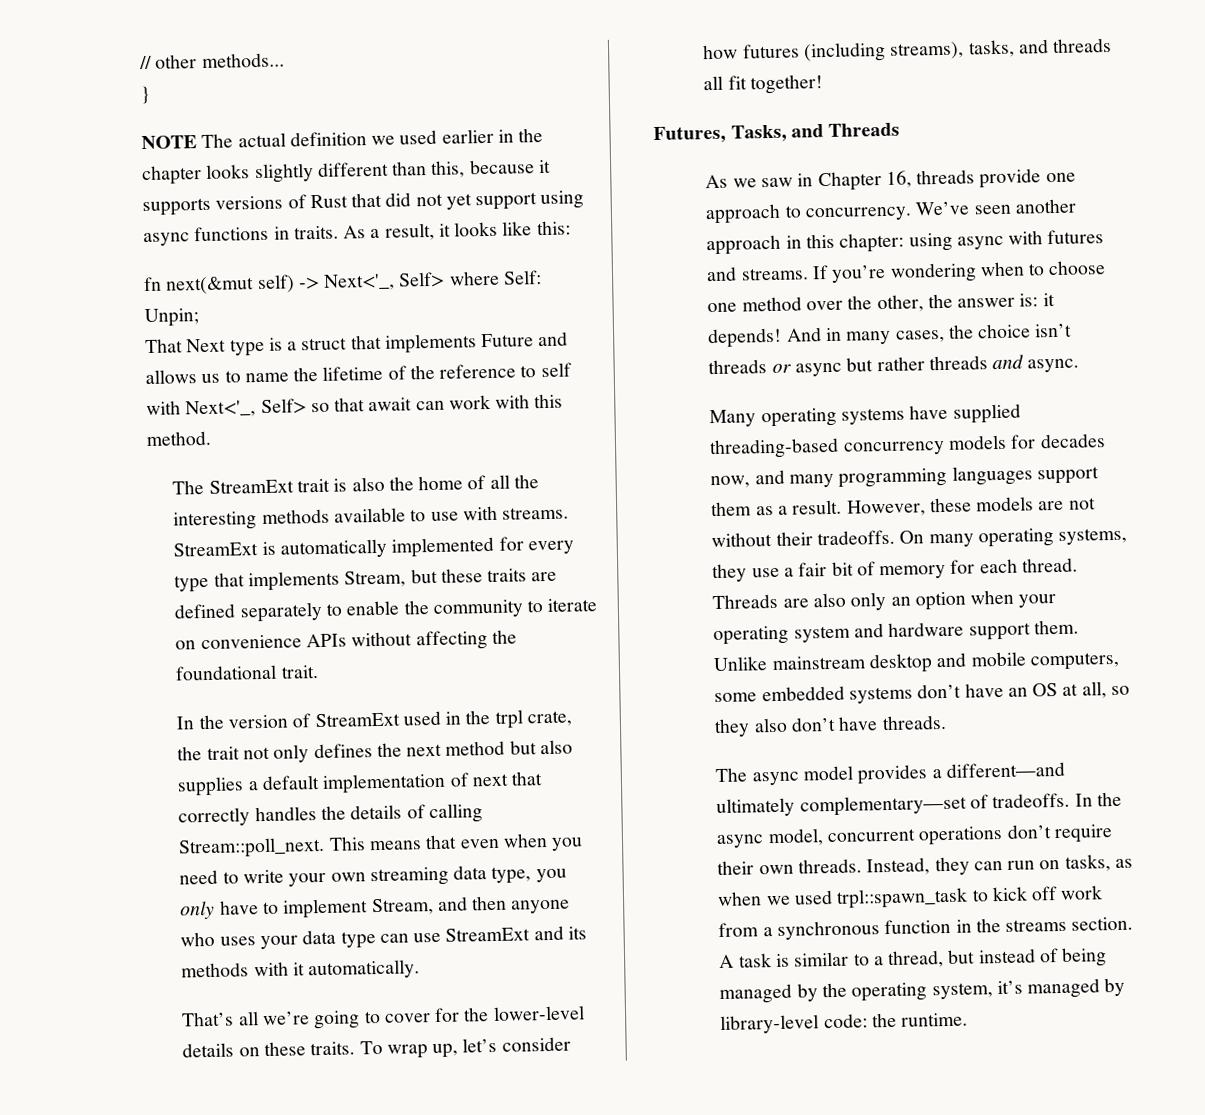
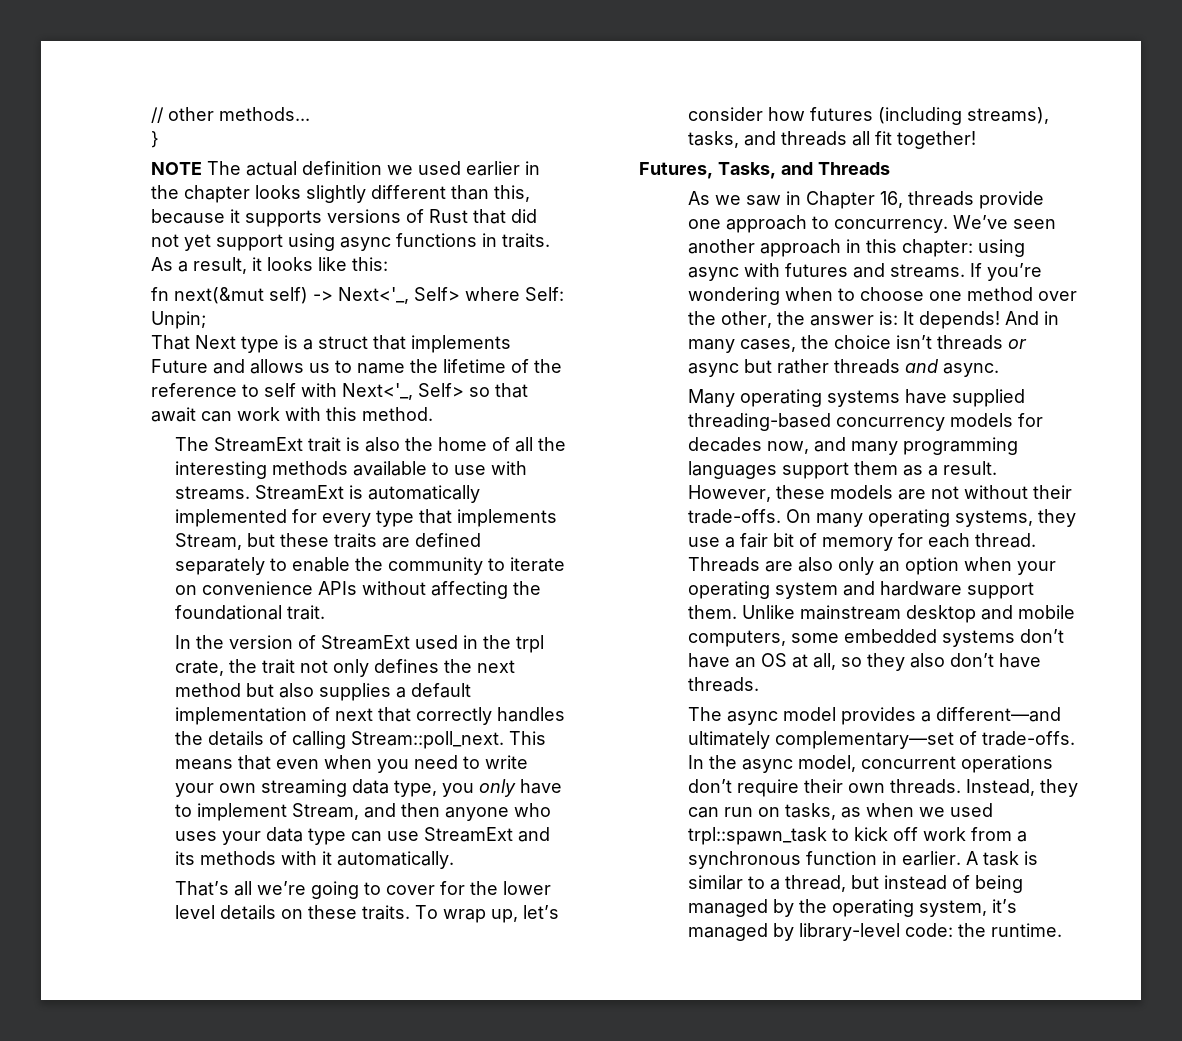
- That’s all we’re going to cover for the lower-level details on these traits.
+ That’s all we’re going to cover for the lower level details on these traits.
- If you’re wondering when to choose one method over the other, the answer is: it depends!
+ If you’re wondering when to choose one method over the other, the answer is: It depends!
- However, these models are not without their tradeoffs.
+ However, these models are not without their trade-offs.
- The async model provides a different—and ultimately complementary—set of tradeoffs.
+ The async model provides a different—and ultimately complementary—set of trade-offs.
- Instead, they can run on tasks, as when we used trpl::spawn_task to kick off work from a synchronous function in the streams section.
+ Instead, they can run on tasks, as when we used trpl::spawn_task to kick off work from a synchronous function in earlier.

